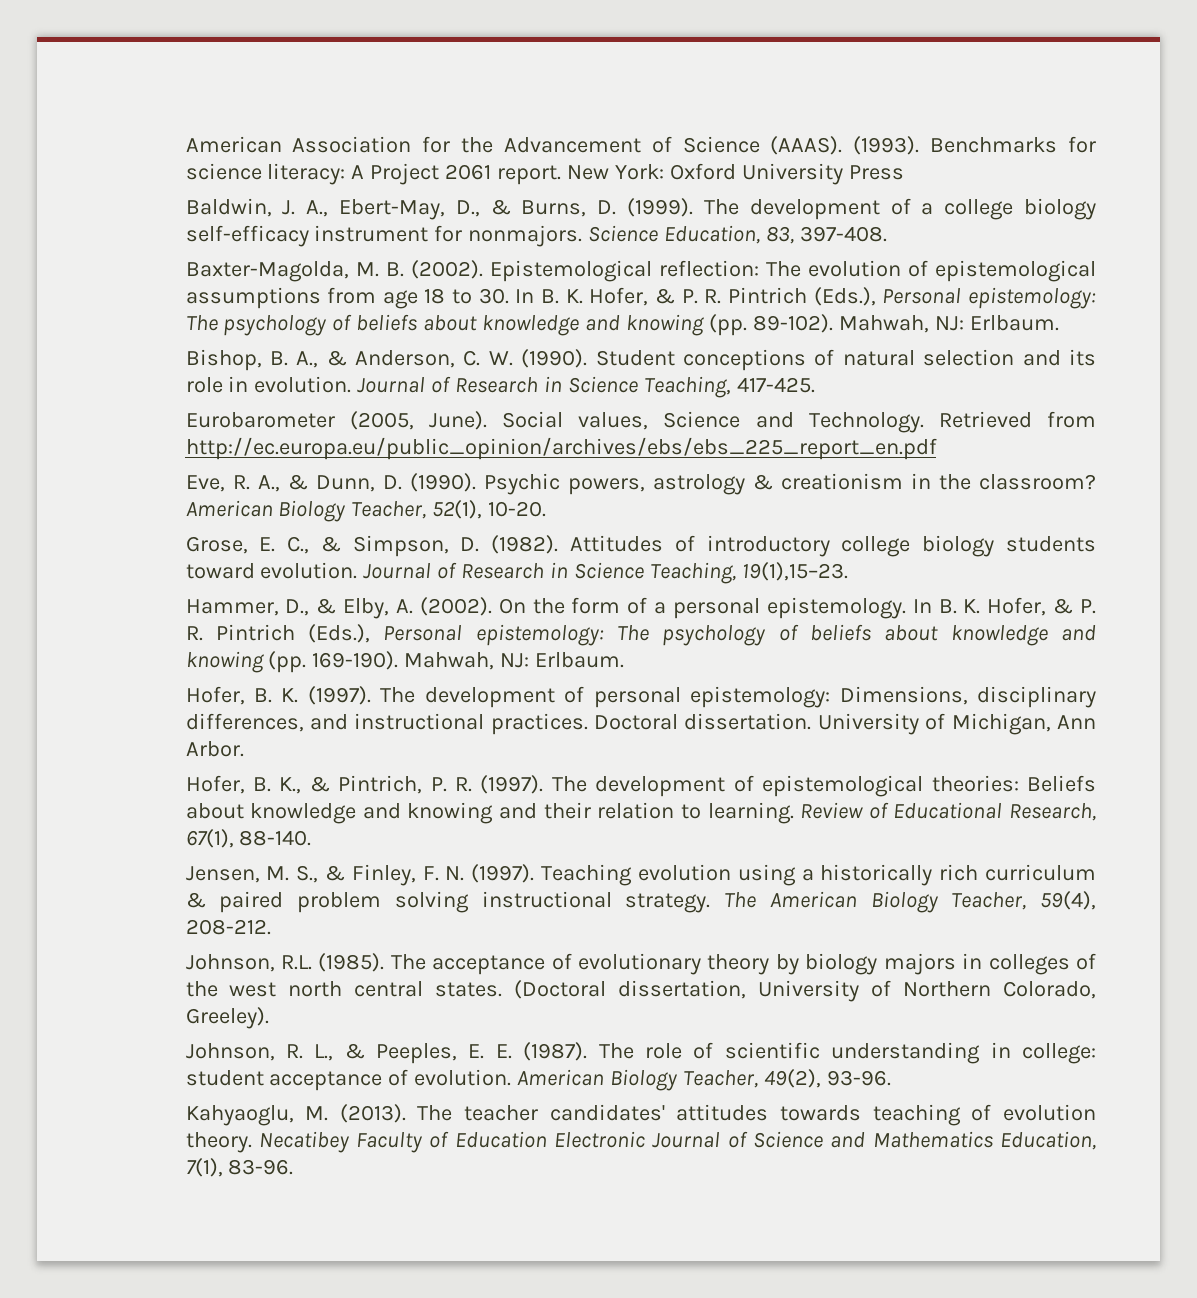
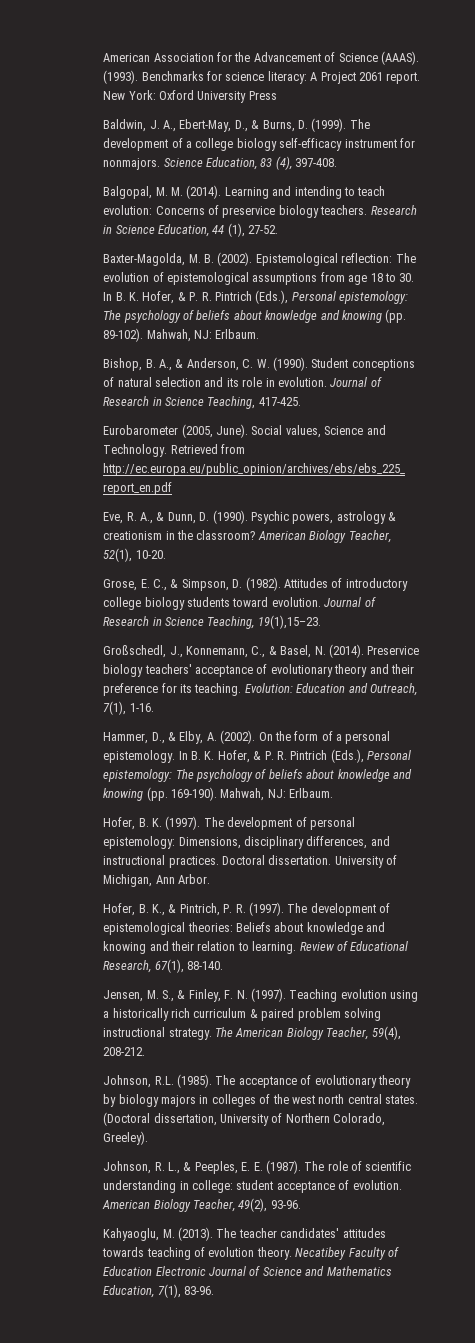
- Science Education, 83, 397-408.
+ Science Education, 83 (4), 397-408.
+ Balgopal, M. M. (2014). Learning and intending to teach evolution: Concerns of preservice biology teachers. Research in Science Education, 44 (1), 27-52.
+ Großschedl, J., Konnemann, C., & Basel, N. (2014). Preservice biology teachers' acceptance of evolutionary theory and their preference for its teaching. Evolution: Education and Outreach, 7(1), 1-16.

